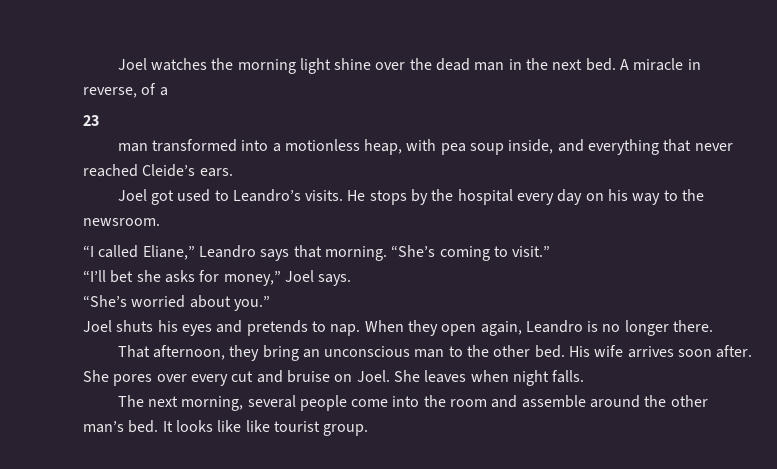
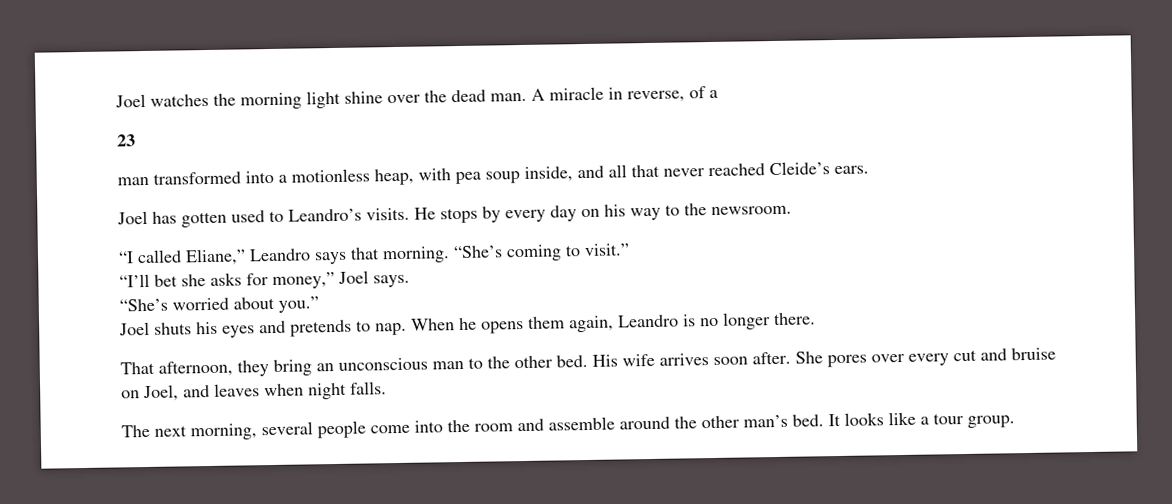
- Joel watches the morning light shine over the dead man in the next bed.
+ Joel watches the morning light shine over the dead man.
- man transformed into a motionless heap, with pea soup inside, and everything that never reached Cleide’s ears.
+ man transformed into a motionless heap, with pea soup inside, and all that never reached Cleide’s ears.
- Joel got used to Leandro’s visits.
+ Joel has gotten used to Leandro’s visits.
- He stops by the hospital every day on his way to the newsroom.
+ He stops by every day on his way to the newsroom.
- When they open again, Leandro is no longer there.
+ When he opens them again, Leandro is no longer there.
- She pores over every cut and bruise on Joel. She leaves when night falls.
+ She pores over every cut and bruise on Joel, and leaves when night falls.
- It looks like like tourist group.
+ It looks like a tour group.

